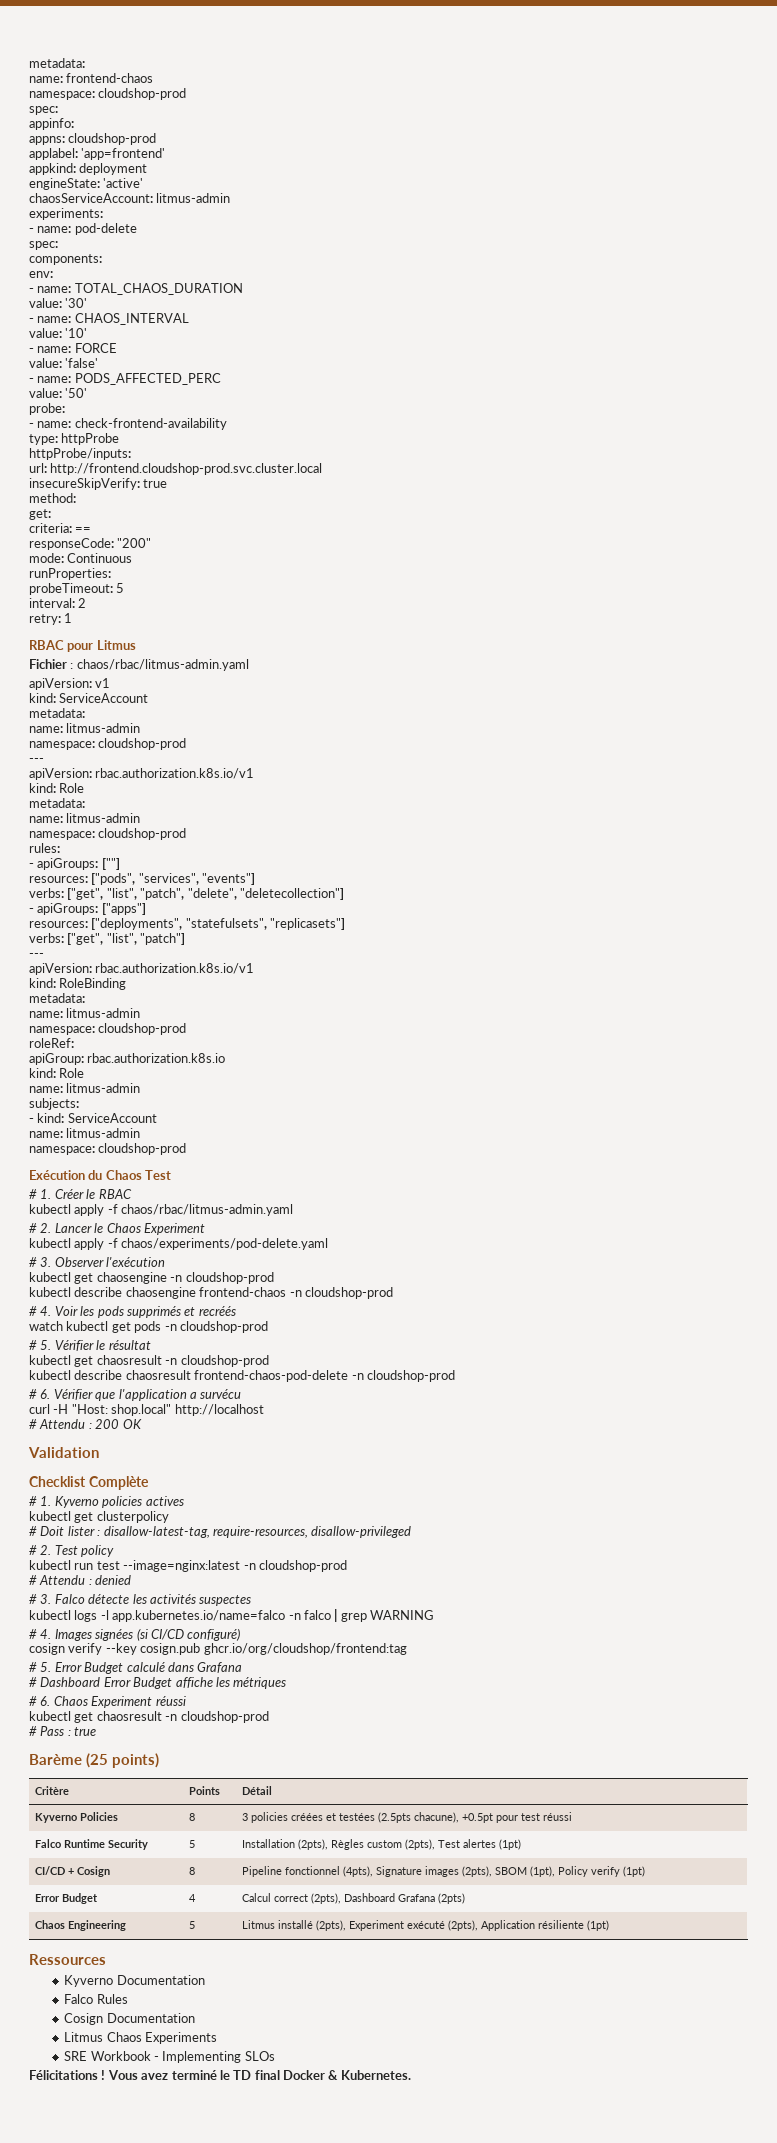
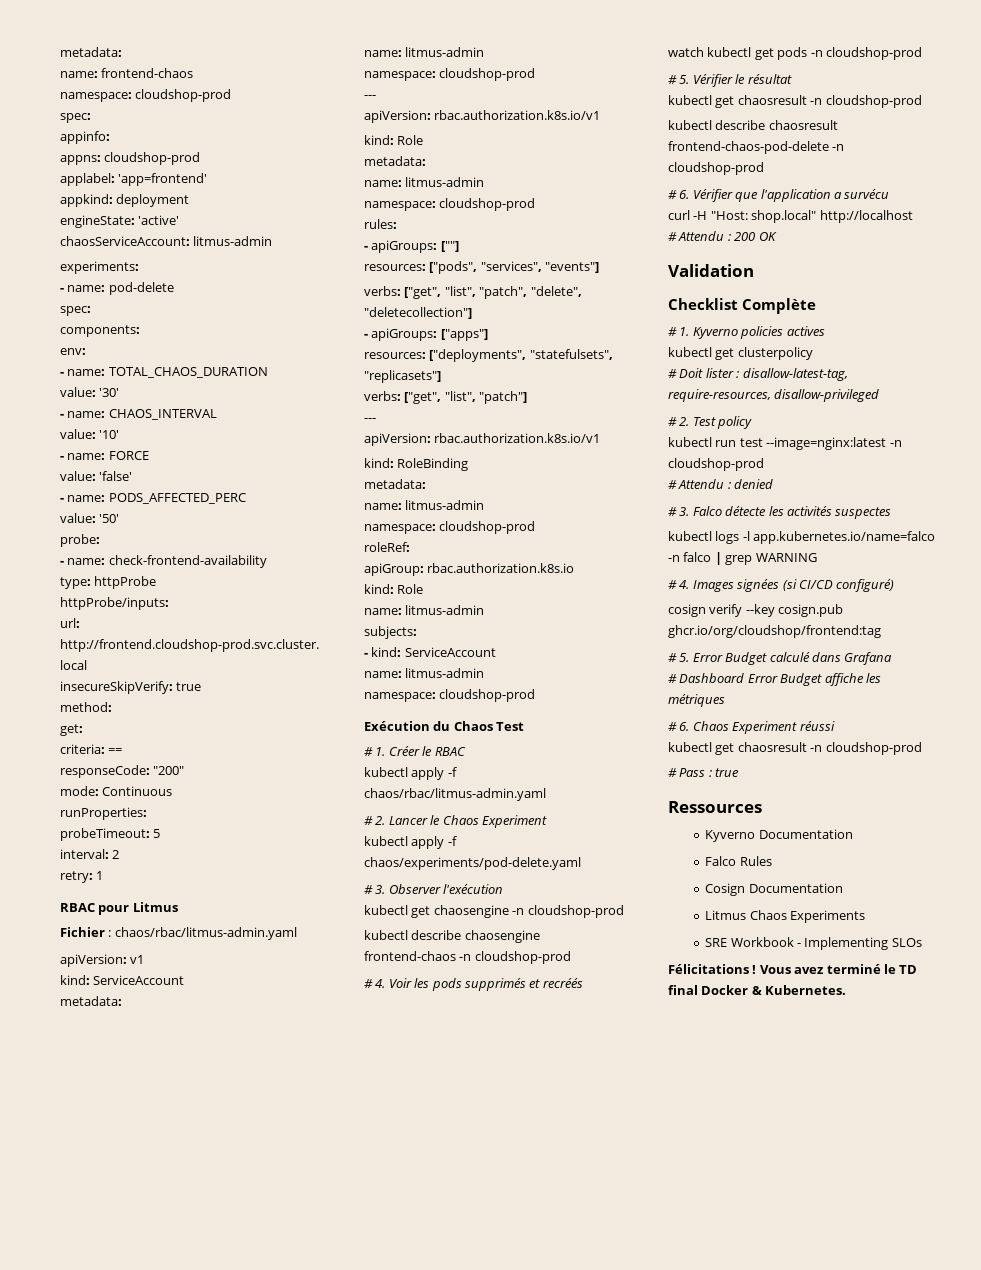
- Barème (25 points)
- Critère | Points | Détail
- Kyverno Policies | 8 | 3 policies créées et testées (2.5pts chacune), +0.5pt pour test réussi
- Falco Runtime Security | 5 | Installation (2pts), Règles custom (2pts), Test alertes (1pt)
- CI/CD + Cosign | 8 | Pipeline fonctionnel (4pts), Signature images (2pts), SBOM (1pt), Policy verify (1pt)
- Error Budget | 4 | Calcul correct (2pts), Dashboard Grafana (2pts)
- Chaos Engineering | 5 | Litmus installé (2pts), Experiment exécuté (2pts), Application résiliente (1pt)

